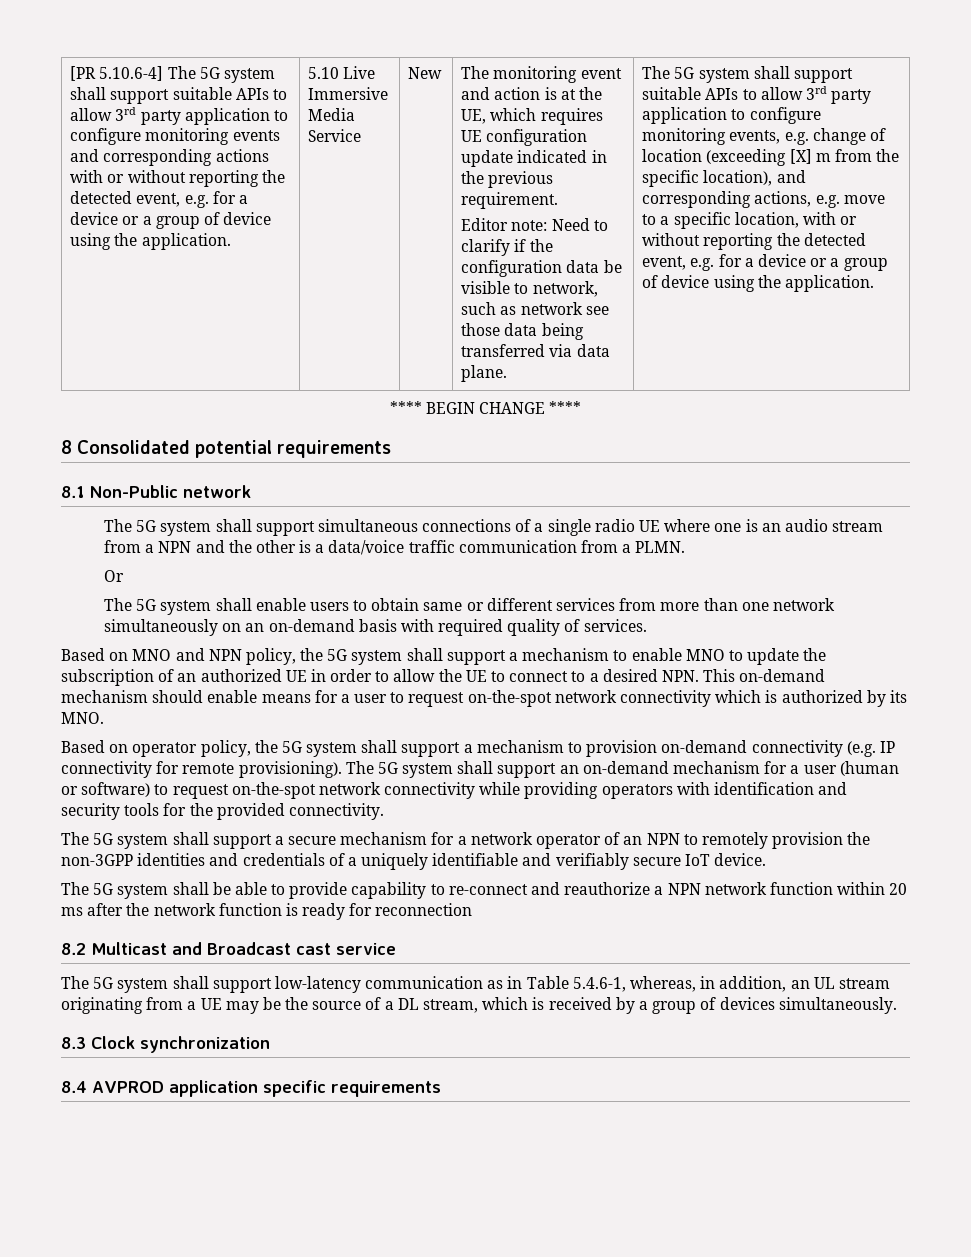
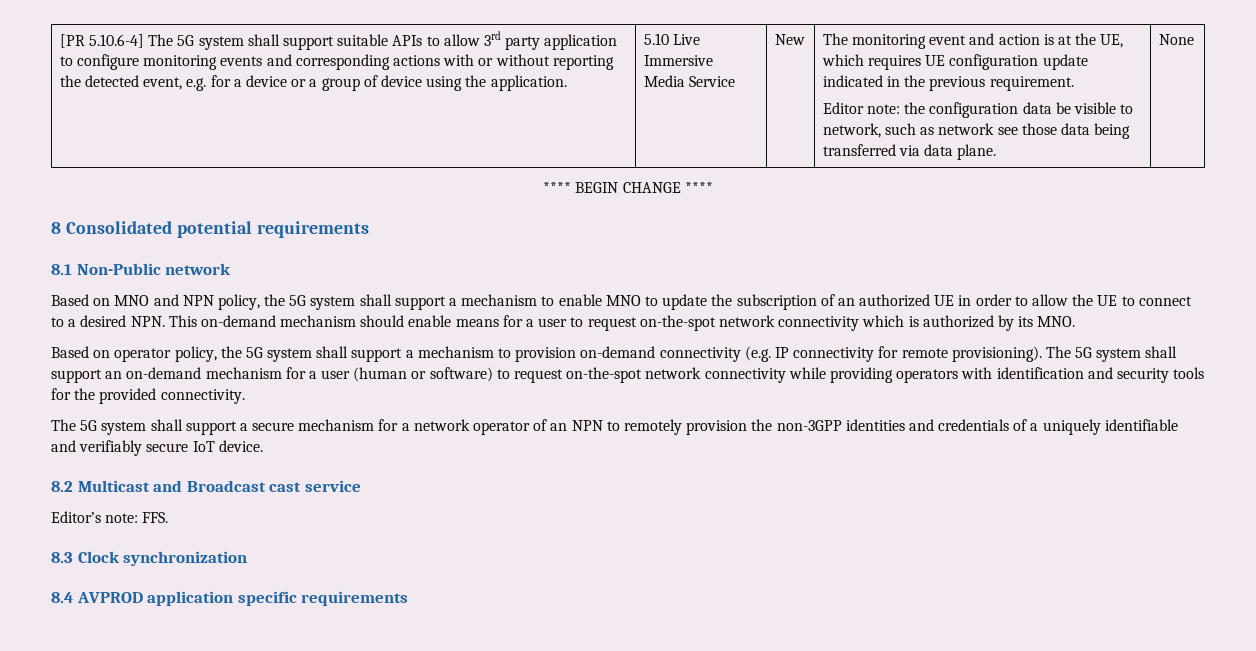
- Editor note: Need to clarify if the configuration data be visible to network, such as network see those data being transferred via data plane.
+ Editor note: the configuration data be visible to network, such as network see those data being transferred via data plane.
- The 5G system shall support suitable APIs to allow 3rd party application to configure monitoring events, e.g. change of location (exceeding [X] m from the specific location), and corresponding actions, e.g. move to a specific location, with or without reporting the detected event, e.g. for a device or a group of device using the application.
+ None
- The 5G system shall support simultaneous connections of a single radio UE where one is an audio stream from a NPN and the other is a data/voice traffic communication from a PLMN.
- Or
- The 5G system shall enable users to obtain same or different services from more than one network simultaneously on an on-demand basis with required quality of services.
- The 5G system shall be able to provide capability to re-connect and reauthorize a NPN network function within 20 ms after the network function is ready for reconnection
- The 5G system shall support low-latency communication as in Table 5.4.6-1, whereas, in addition, an UL stream originating from a UE may be the source of a DL stream, which is received by a group of devices simultaneously.
+ Editor’s note: FFS.

